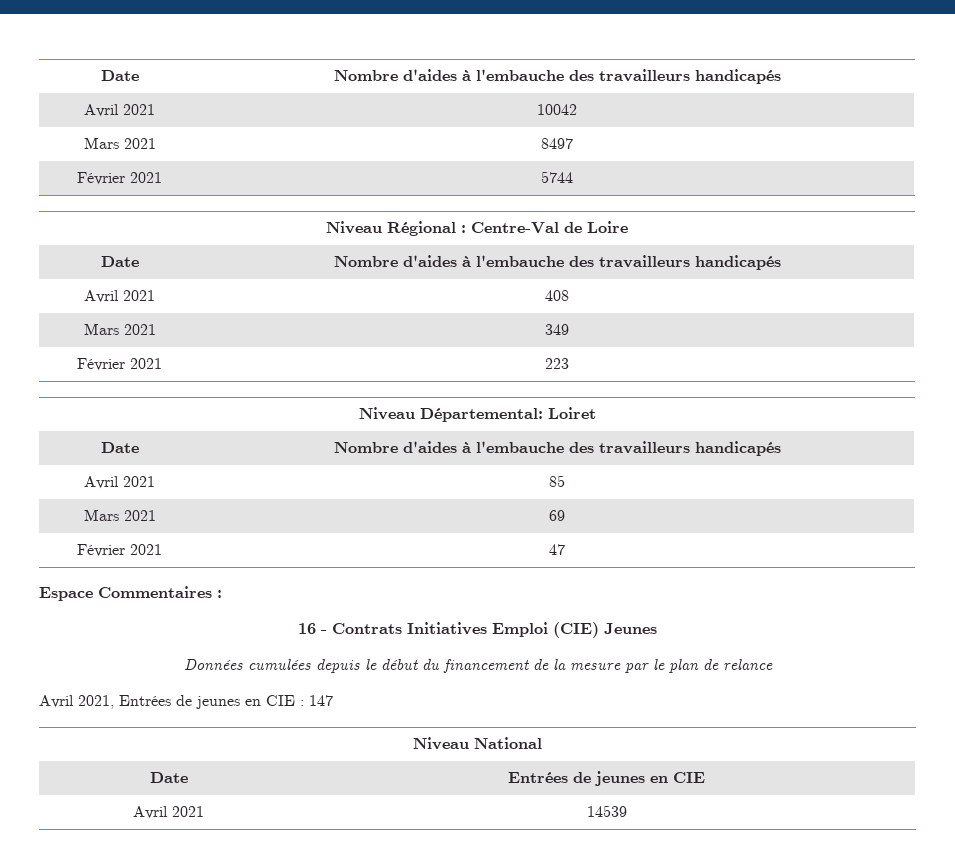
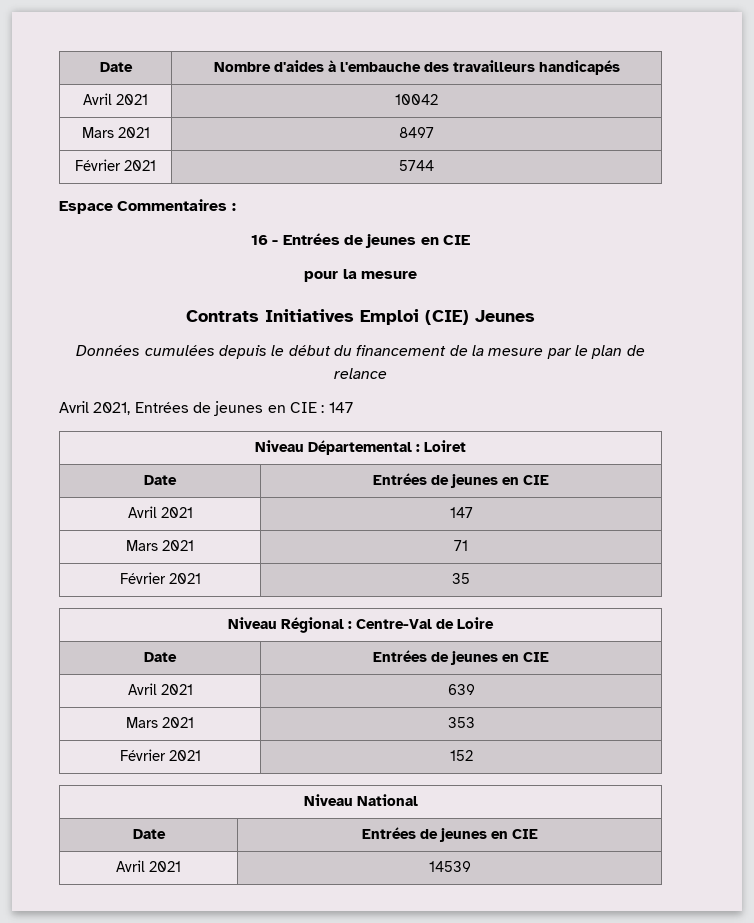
- Niveau Régional : Centre-Val de Loire
- Date | Nombre d'aides à l'embauche des travailleurs handicapés
- Avril 2021 | 408
- Mars 2021 | 349
- Février 2021 | 223
- Niveau Départemental: Loiret
- Date | Nombre d'aides à l'embauche des travailleurs handicapés
- Avril 2021 | 85
- Mars 2021 | 69
- Février 2021 | 47
- 16 - Contrats Initiatives Emploi (CIE) Jeunes
+ 16 - Entrées de jeunes en CIE
+ pour la mesure
+ Contrats Initiatives Emploi (CIE) Jeunes
+ Niveau Départemental : Loiret
+ Date | Entrées de jeunes en CIE
+ Avril 2021 | 147
+ Mars 2021 | 71
+ Février 2021 | 35
+ Niveau Régional : Centre-Val de Loire
+ Date | Entrées de jeunes en CIE
+ Avril 2021 | 639
+ Mars 2021 | 353
+ Février 2021 | 152

